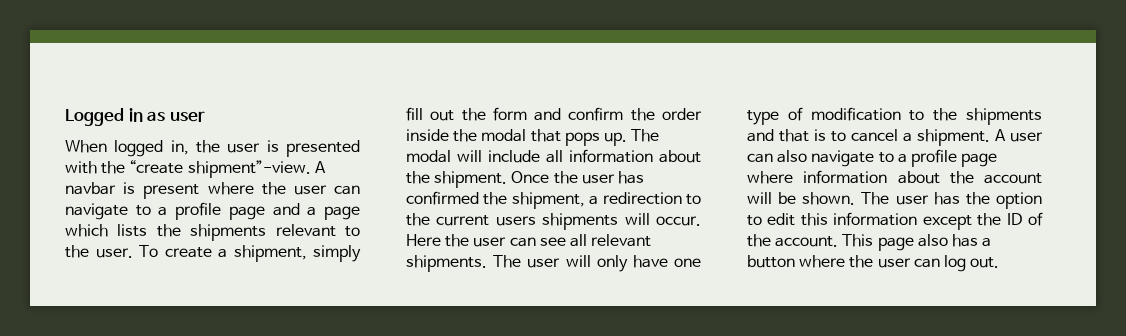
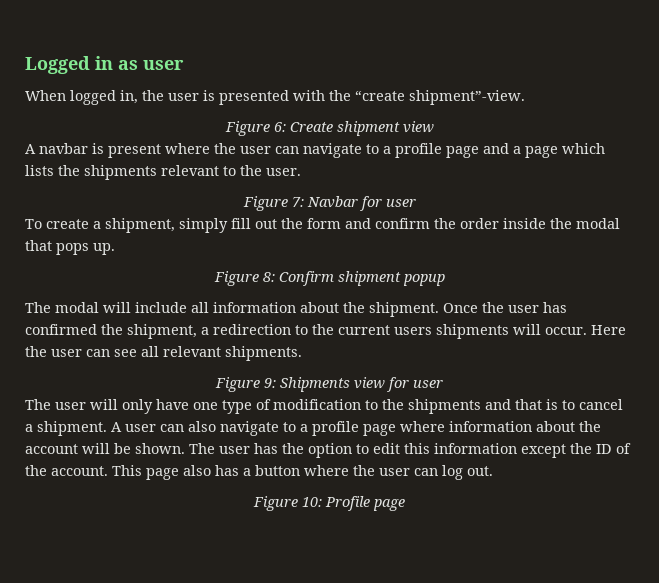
- When logged in, the user is presented with the “create shipment”-view. A navbar is present where the user can navigate to a profile page and a page which lists the shipments relevant to the user. To create a shipment, simply fill out the form and confirm the order inside the modal that pops up. The modal will include all information about the shipment.
+ When logged in, the user is presented with the “create shipment”-view.
+ Figure 6: Create shipment view
+ A navbar is present where the user can navigate to a profile page and a page which lists the shipments relevant to the user.
+ Figure 7: Navbar for user
+ To create a shipment, simply fill out the form and confirm the order inside the modal that pops up.
+ Figure 8: Confirm shipment popup
+ The modal will include all information about the shipment.
- Here the user can see all relevant shipments. The user will only have one type of modification to the shipments and that is to cancel a shipment.
+ Here the user can see all relevant shipments.
+ Figure 9: Shipments view for user
+ The user will only have one type of modification to the shipments and that is to cancel a shipment.
+ Figure 10: Profile page

